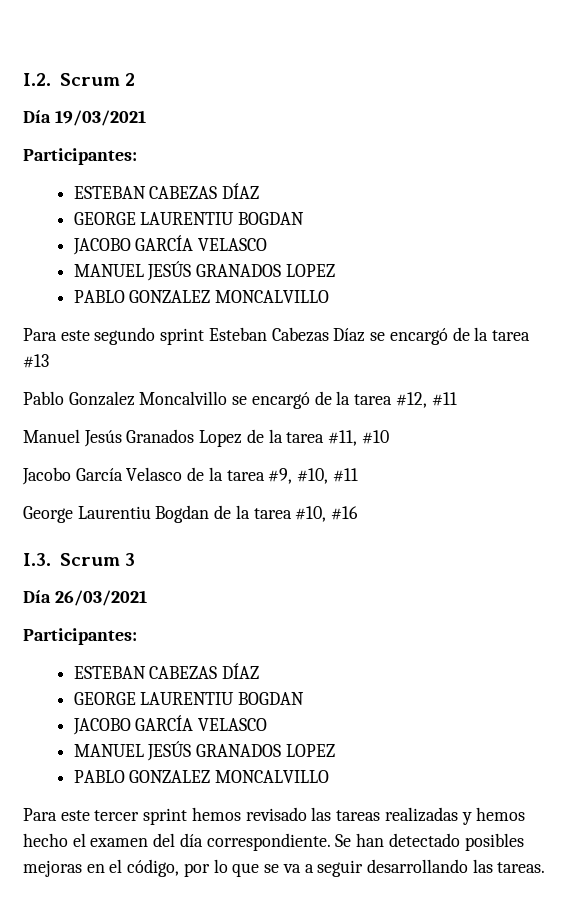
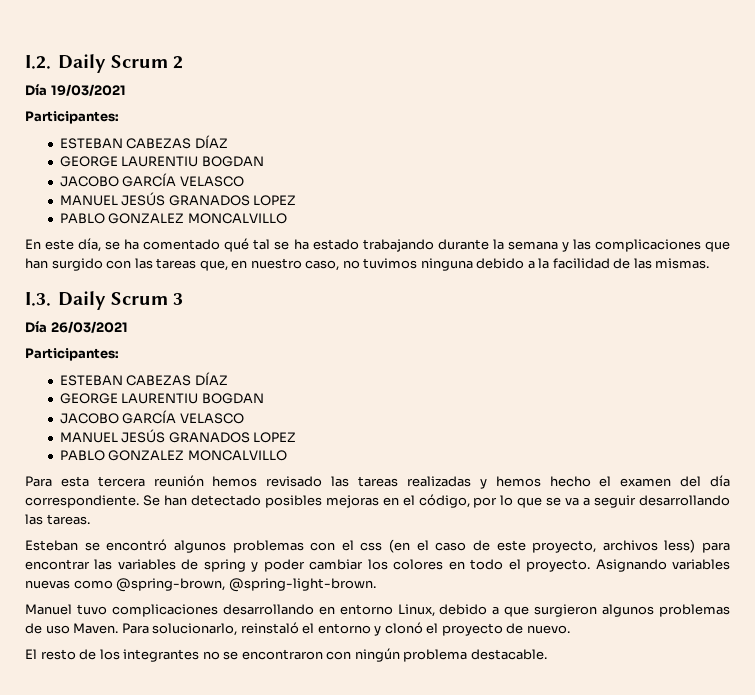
- I.2. Scrum 2
+ I.2. Daily Scrum 2
- Para este segundo sprint Esteban Cabezas Díaz se encargó de la tarea #13
- Pablo Gonzalez Moncalvillo se encargó de la tarea #12, #11
- Manuel Jesús Granados Lopez de la tarea #11, #10
- Jacobo García Velasco de la tarea #9, #10, #11
- George Laurentiu Bogdan de la tarea #10, #16
+ En este día, se ha comentado qué tal se ha estado trabajando durante la semana y las complicaciones que han surgido con las tareas que, en nuestro caso, no tuvimos ninguna debido a la facilidad de las mismas.
- I.3. Scrum 3
+ I.3. Daily Scrum 3
- Para este tercer sprint hemos revisado las tareas realizadas y hemos hecho el examen del día correspondiente.
+ Para esta tercera reunión hemos revisado las tareas realizadas y hemos hecho el examen del día correspondiente.
+ Esteban se encontró algunos problemas con el css (en el caso de este proyecto, archivos less) para encontrar las variables de spring y poder cambiar los colores en todo el proyecto. Asignando variables nuevas como @spring-brown, @spring-light-brown.
+ Manuel tuvo complicaciones desarrollando en entorno Linux, debido a que surgieron algunos problemas de uso Maven. Para solucionarlo, reinstaló el entorno y clonó el proyecto de nuevo.
+ El resto de los integrantes no se encontraron con ningún problema destacable.

